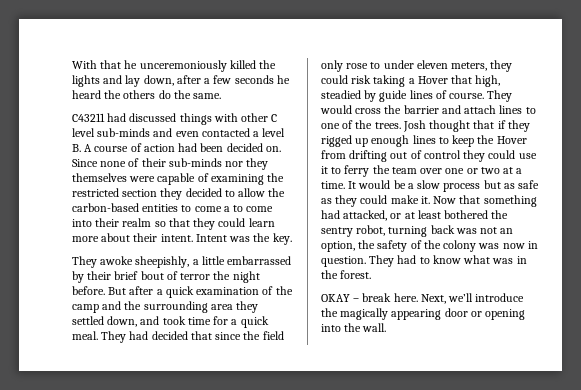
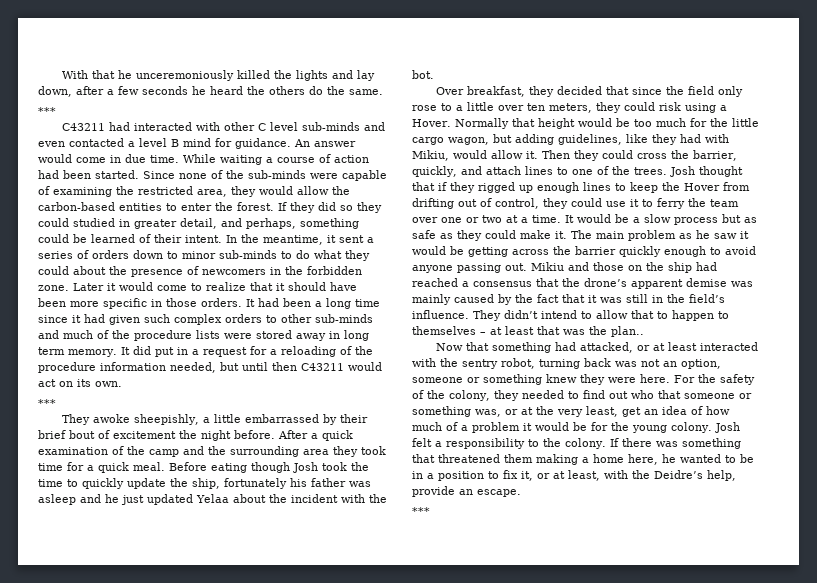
  With that he unceremoniously killed the lights and lay down, after a few seconds he heard the others do the same.
+ ***
- C43211 had discussed things with other C level sub-minds and even contacted a level B. A course of action had been decided on.
+ C43211 had interacted with other C level sub-minds and even contacted a level B mind for guidance. An answer would come in due time. While waiting a course of action had been started.
- Since none of their sub-minds nor they themselves were capable of examining the restricted section they decided to allow the carbon-based entities to come a to come into their realm so that they could learn more about their intent. Intent was the key.
+ Since none of the sub-minds were capable of examining the restricted area, they would allow the carbon-based entities to enter the forest. If they did so they could studied in greater detail, and perhaps, something could be learned of their intent. In the meantime, it sent a series of orders down to minor sub-minds to do what they could about the presence of newcomers in the forbidden zone. Later it would come to realize that it should have been more specific in those orders. It had been a long time since it had given such complex orders to other sub-minds and much of the procedure lists were stored away in long term memory. It did put in a request for a reloading of the procedure information needed, but until then C43211 would act on its own.
+ ***
- They awoke sheepishly, a little embarrassed by their brief bout of terror the night before.
+ They awoke sheepishly, a little embarrassed by their brief bout of excitement the night before.
- But after a quick examination of the camp and the surrounding area they settled down, and took time for a quick meal.
+ After a quick examination of the camp and the surrounding area they took time for a quick meal.
- They had decided that since the field only rose to under eleven meters, they could risk taking a Hover that high, steadied by guide lines of course. They would cross the barrier and attach lines to one of the trees.
+ Before eating though Josh took the time to quickly update the ship, fortunately his father was asleep and he just updated Yelaa about the incident with the bot.
+ Over breakfast, they decided that since the field only rose to a little over ten meters, they could risk using a Hover. Normally that height would be too much for the little cargo wagon, but adding guidelines, like they had with Mikiu, would allow it. Then they could cross the barrier, quickly, and attach lines to one of the trees.
- Josh thought that if they rigged up enough lines to keep the Hover from drifting out of control they could use it to ferry the team over one or two at a time.
+ Josh thought that if they rigged up enough lines to keep the Hover from drifting out of control, they could use it to ferry the team over one or two at a time.
- It would be a slow process but as safe as they could make it. Now that something had attacked, or at least bothered the sentry robot, turning back was not an option, the safety of the colony was now in question. They had to know what was in the forest.
- OKAY – break here. Next, we’ll introduce the magically appearing door or opening into the wall.
+ It would be a slow process but as safe as they could make it. The main problem as he saw it would be getting across the barrier quickly enough to avoid anyone passing out. Mikiu and those on the ship had reached a consensus that the drone’s apparent demise was mainly caused by the fact that it was still in the field’s influence. They didn’t intend to allow that to happen to themselves – at least that was the plan..
+ Now that something had attacked, or at least interacted with the sentry robot, turning back was not an option, someone or something knew they were here. For the safety of the colony, they needed to find out who that someone or something was, or at the very least, get an idea of how much of a problem it would be for the young colony. Josh felt a responsibility to the colony. If there was something that threatened them making a home here, he wanted to be in a position to fix it, or at least, with the Deidre’s help, provide an escape.
+ ***

